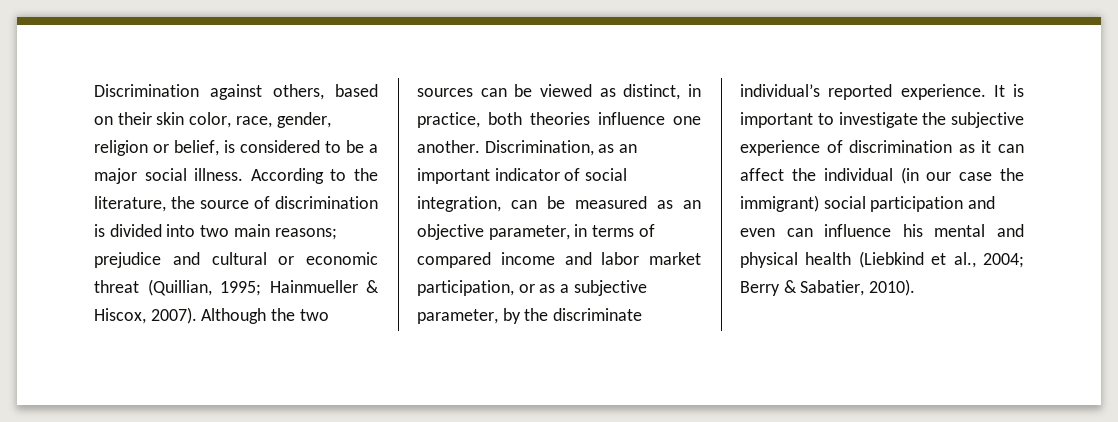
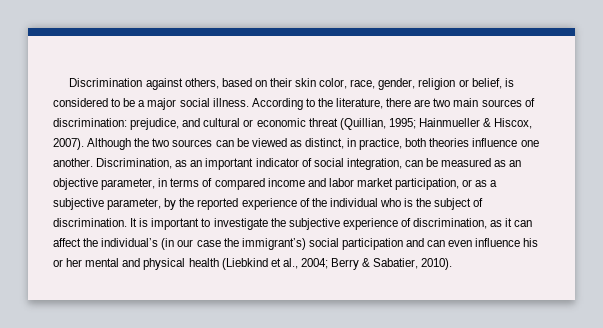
- According to the literature, the source of discrimination is divided into two main reasons; prejudice and cultural or economic threat (Quillian, 1995; Hainmueller & Hiscox, 2007).
+ According to the literature, there are two main sources of discrimination: prejudice, and cultural or economic threat (Quillian, 1995; Hainmueller & Hiscox, 2007).
- Discrimination, as an important indicator of social integration, can be measured as an objective parameter, in terms of compared income and labor market participation, or as a subjective parameter, by the discriminate individual’s reported experience.
+ Discrimination, as an important indicator of social integration, can be measured as an objective parameter, in terms of compared income and labor market participation, or as a subjective parameter, by the reported experience of the individual who is the subject of discrimination.
- It is important to investigate the subjective experience of discrimination as it can affect the individual (in our case the immigrant) social participation and even can influence his mental and physical health (Liebkind et al., 2004; Berry & Sabatier, 2010).
+ It is important to investigate the subjective experience of discrimination, as it can affect the individual’s (in our case the immigrant’s) social participation and can even influence his or her mental and physical health (Liebkind et al., 2004; Berry & Sabatier, 2010).

